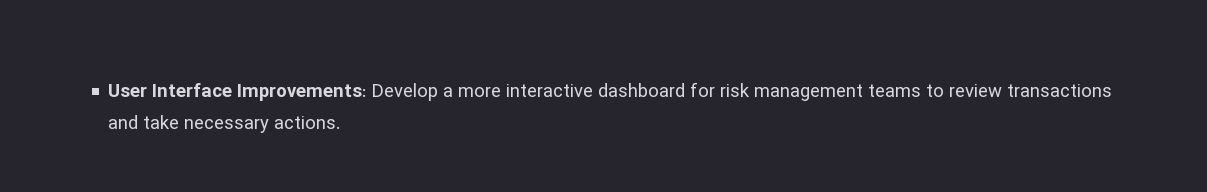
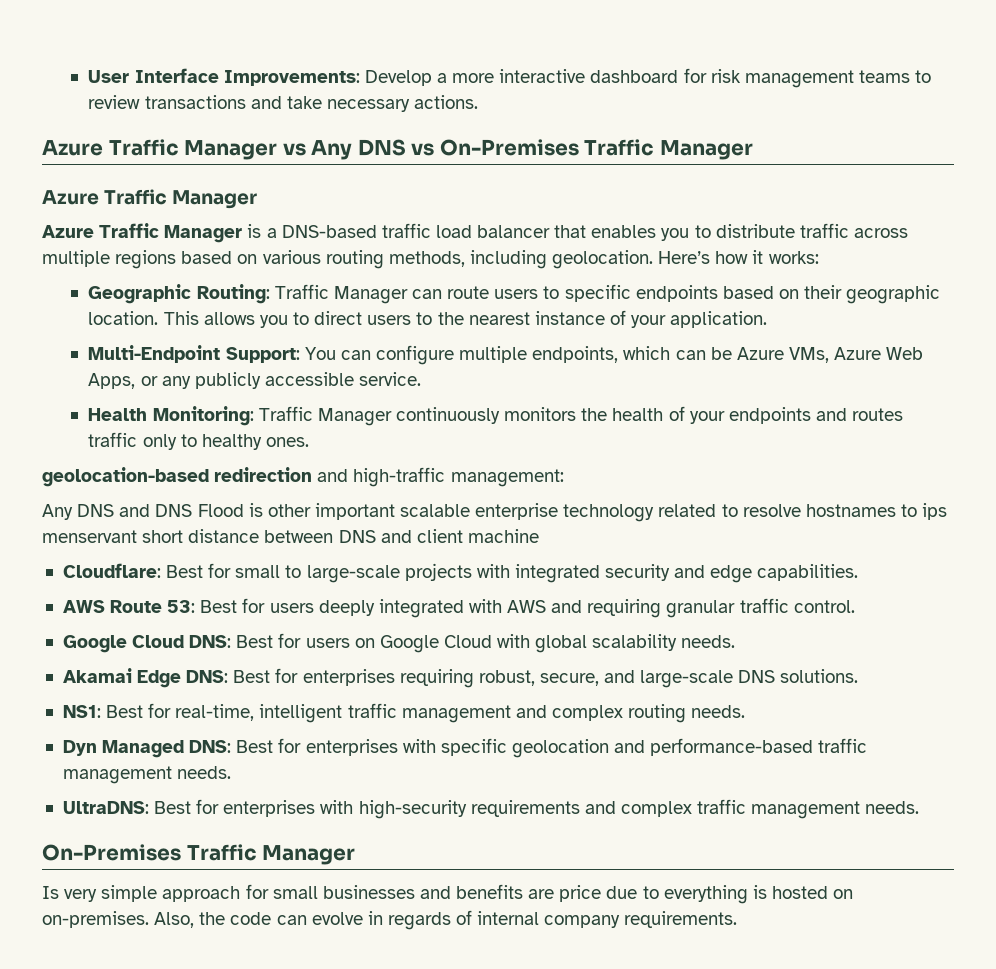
+ Azure Traffic Manager vs Any DNS vs On-Premises Traffic Manager
+ Azure Traffic Manager
+ Azure Traffic Manager is a DNS-based traffic load balancer that enables you to distribute traffic across multiple regions based on various routing methods, including geolocation. Here’s how it works:
+ Geographic Routing: Traffic Manager can route users to specific endpoints based on their geographic location. This allows you to direct users to the nearest instance of your application.
+ Multi-Endpoint Support: You can configure multiple endpoints, which can be Azure VMs, Azure Web Apps, or any publicly accessible service.
+ Health Monitoring: Traffic Manager continuously monitors the health of your endpoints and routes traffic only to healthy ones.
+ geolocation-based redirection and high-traffic management:
+ Any DNS and DNS Flood is other important scalable enterprise technology related to resolve hostnames to ips menservant short distance between DNS and client machine
+ Cloudflare: Best for small to large-scale projects with integrated security and edge capabilities.
+ AWS Route 53: Best for users deeply integrated with AWS and requiring granular traffic control.
+ Google Cloud DNS: Best for users on Google Cloud with global scalability needs.
+ Akamai Edge DNS: Best for enterprises requiring robust, secure, and large-scale DNS solutions.
+ NS1: Best for real-time, intelligent traffic management and complex routing needs.
+ Dyn Managed DNS: Best for enterprises with specific geolocation and performance-based traffic management needs.
+ UltraDNS: Best for enterprises with high-security requirements and complex traffic management needs.
+ On-Premises Traffic Manager
+ Is very simple approach for small businesses and benefits are price due to everything is hosted on on-premises. Also, the code can evolve in regards of internal company requirements.

